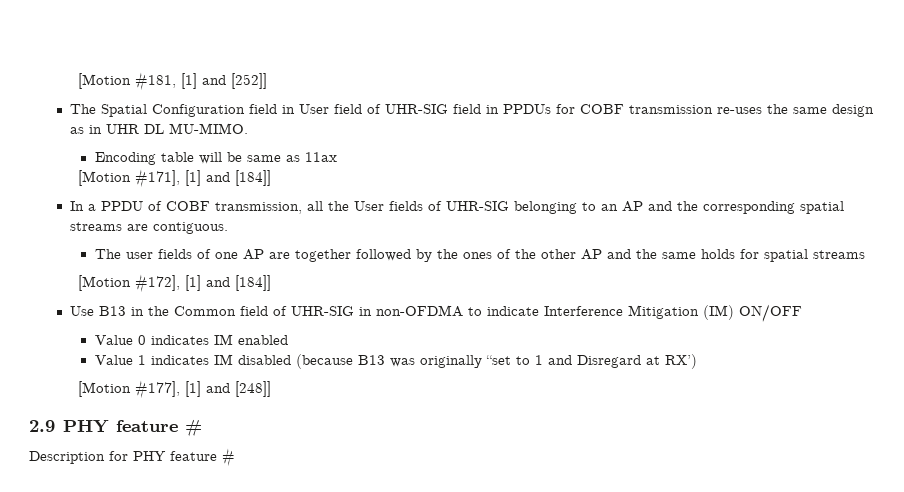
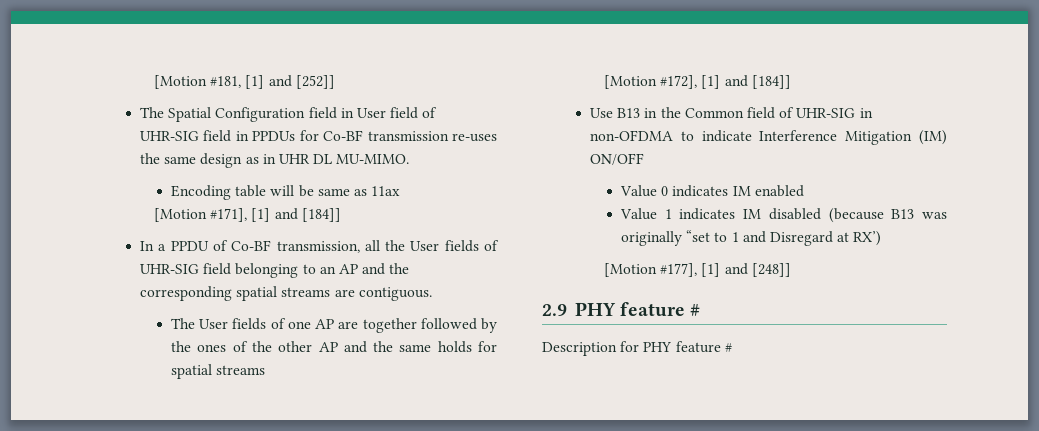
- The Spatial Configuration field in User field of UHR-SIG field in PPDUs for COBF transmission re-uses the same design as in UHR DL MU-MIMO.
+ The Spatial Configuration field in User field of UHR-SIG field in PPDUs for Co-BF transmission re-uses the same design as in UHR DL MU-MIMO.
- In a PPDU of COBF transmission, all the User fields of UHR-SIG belonging to an AP and the corresponding spatial streams are contiguous.
+ In a PPDU of Co-BF transmission, all the User fields of UHR-SIG field belonging to an AP and the corresponding spatial streams are contiguous.
- The user fields of one AP are together followed by the ones of the other AP and the same holds for spatial streams
+ The User fields of one AP are together followed by the ones of the other AP and the same holds for spatial streams

